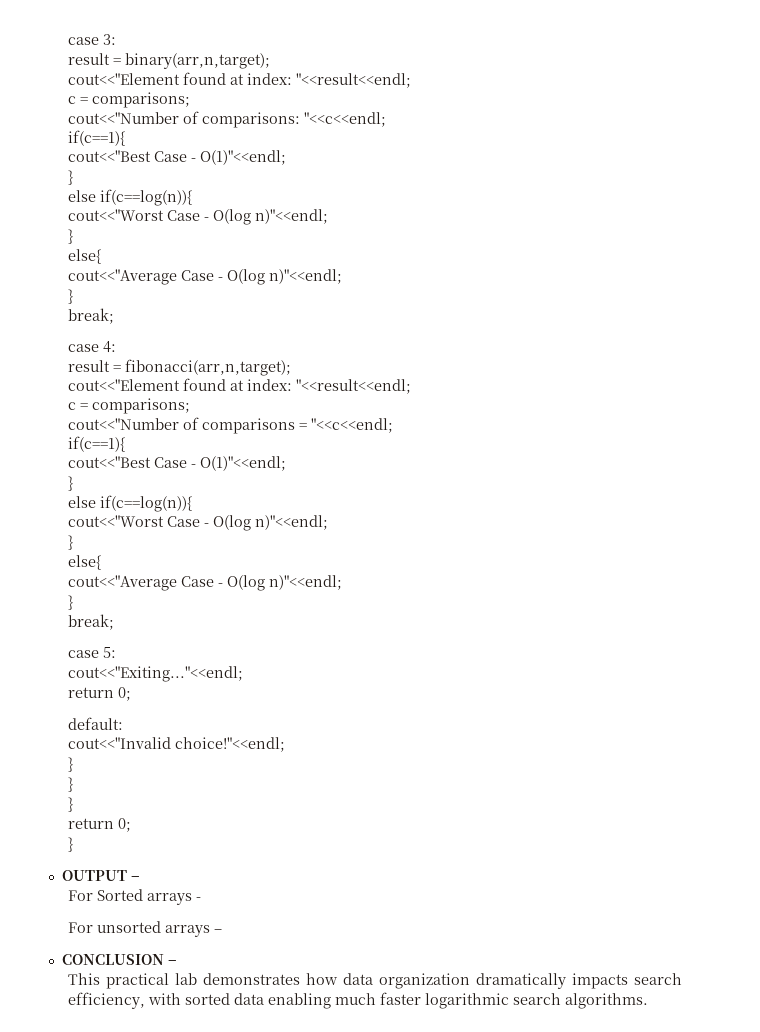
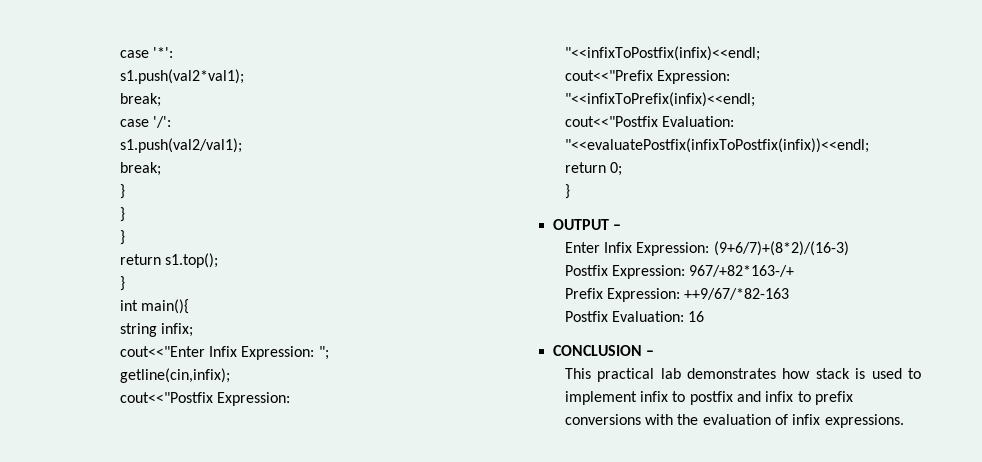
- case 3:
- result = binary(arr,n,target);
- cout<<"Element found at index: "<<result<<endl;
- c = comparisons;
- cout<<"Number of comparisons: "<<c<<endl;
- if(c==1){
- cout<<"Best Case - O(1)"<<endl;
- }
- else if(c==log(n)){
- cout<<"Worst Case - O(log n)"<<endl;
- }
- else{
- cout<<"Average Case - O(log n)"<<endl;
- }
+ case '*':
+ s1.push(val2*val1);
  break;
- case 4:
- result = fibonacci(arr,n,target);
- cout<<"Element found at index: "<<result<<endl;
- c = comparisons;
- cout<<"Number of comparisons = "<<c<<endl;
- if(c==1){
- cout<<"Best Case - O(1)"<<endl;
- }
- else if(c==log(n)){
- cout<<"Worst Case - O(log n)"<<endl;
- }
- else{
- cout<<"Average Case - O(log n)"<<endl;
- }
+ case '/':
+ s1.push(val2/val1);
  break;
- case 5:
- cout<<"Exiting..."<<endl;
- return 0;
- default:
- cout<<"Invalid choice!"<<endl;
  }
  }
  }
+ return s1.top();
+ }
+ int main(){
+ string infix;
+ cout<<"Enter Infix Expression: ";
+ getline(cin,infix);
+ cout<<"Postfix Expression: "<<infixToPostfix(infix)<<endl;
+ cout<<"Prefix Expression: "<<infixToPrefix(infix)<<endl;
+ cout<<"Postfix Evaluation: "<<evaluatePostfix(infixToPostfix(infix))<<endl;
- For Sorted arrays -
- For unsorted arrays –
+ Enter Infix Expression: (9+6/7)+(8*2)/(16-3)
+ Postfix Expression: 967/+82*163-/+
+ Prefix Expression: ++9/67/*82-163
+ Postfix Evaluation: 16
- This practical lab demonstrates how data organization dramatically impacts search efficiency, with sorted data enabling much faster logarithmic search algorithms.
+ This practical lab demonstrates how stack is used to implement infix to postfix and infix to prefix conversions with the evaluation of infix expressions.

